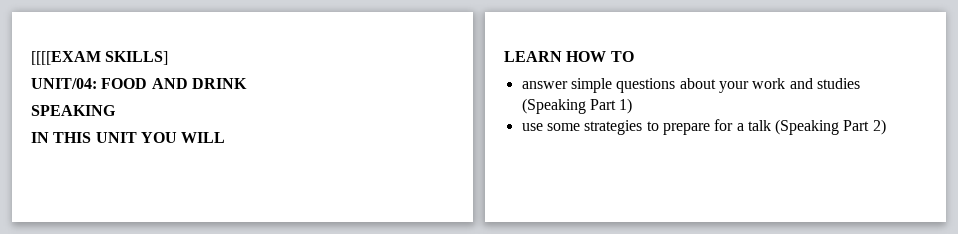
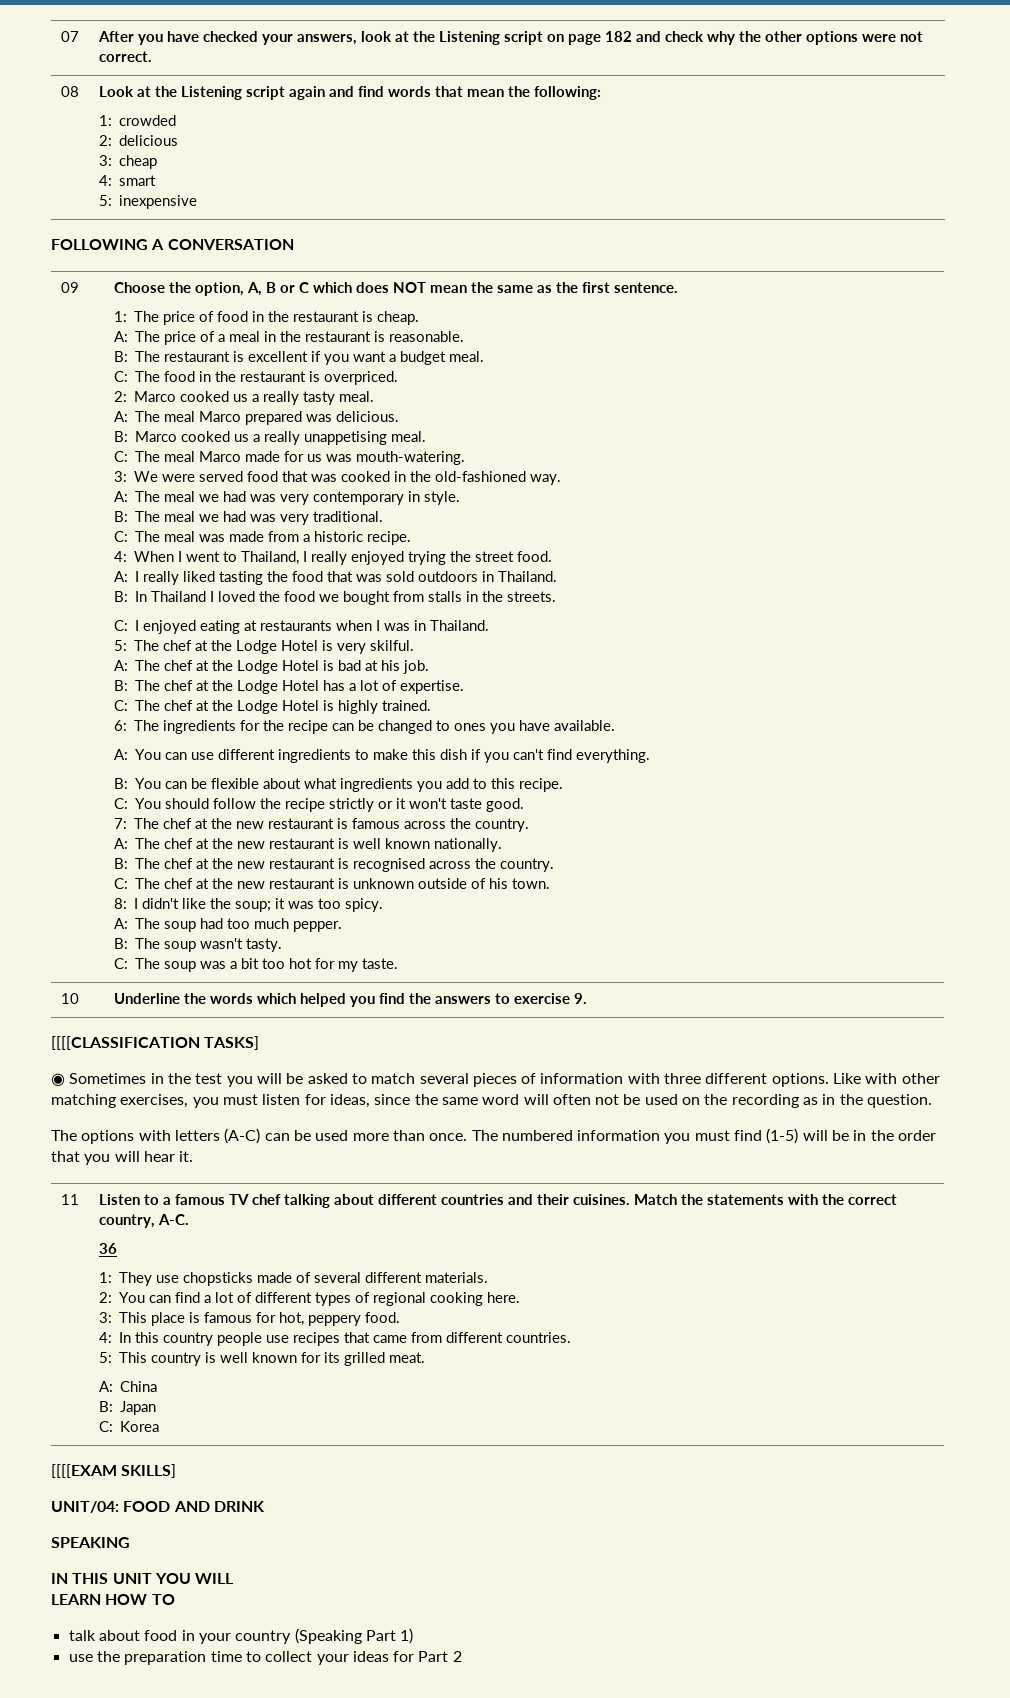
+ 07 | After you have checked your answers, look at the Listening script on page 182 and check why the other options were not correct.
+ 08 | Look at the Listening script again and find words that mean the following:
+ 1: crowded
+ 2: delicious
+ 3: cheap
+ 4: smart
+ 5: inexpensive
+ FOLLOWING A CONVERSATION
+ 09 | Choose the option, A, B or C which does NOT mean the same as the first sentence.
+ 1: The price of food in the restaurant is cheap.
+ A: The price of a meal in the restaurant is reasonable.
+ B: The restaurant is excellent if you want a budget meal.
+ C: The food in the restaurant is overpriced.
+ 2: Marco cooked us a really tasty meal.
+ A: The meal Marco prepared was delicious.
+ B: Marco cooked us a really unappetising meal.
+ C: The meal Marco made for us was mouth-watering.
+ 3: We were served food that was cooked in the old-fashioned way.
+ A: The meal we had was very contemporary in style.
+ B: The meal we had was very traditional.
+ C: The meal was made from a historic recipe.
+ 4: When I went to Thailand, I really enjoyed trying the street food.
+ A: I really liked tasting the food that was sold outdoors in Thailand.
+ B: In Thailand I loved the food we bought from stalls in the streets.
+ C: I enjoyed eating at restaurants when I was in Thailand.
+ 5: The chef at the Lodge Hotel is very skilful.
+ A: The chef at the Lodge Hotel is bad at his job.
+ B: The chef at the Lodge Hotel has a lot of expertise.
+ C: The chef at the Lodge Hotel is highly trained.
+ 6: The ingredients for the recipe can be changed to ones you have available.
+ A: You can use different ingredients to make this dish if you can't find everything.
+ B: You can be flexible about what ingredients you add to this recipe.
+ C: You should follow the recipe strictly or it won't taste good.
+ 7: The chef at the new restaurant is famous across the country.
+ A: The chef at the new restaurant is well known nationally.
+ B: The chef at the new restaurant is recognised across the country.
+ C: The chef at the new restaurant is unknown outside of his town.
+ 8: I didn't like the soup; it was too spicy.
+ A: The soup had too much pepper.
+ B: The soup wasn't tasty.
+ C: The soup was a bit too hot for my taste.
+ 10 | Underline the words which helped you find the answers to exercise 9.
+ [[[[CLASSIFICATION TASKS]
+ ◉ Sometimes in the test you will be asked to match several pieces of information with three different options. Like with other matching exercises, you must listen for ideas, since the same word will often not be used on the recording as in the question.
+ The options with letters (A-C) can be used more than once. The numbered information you must find (1-5) will be in the order that you will hear it.
+ 11 | Listen to a famous TV chef talking about different countries and their cuisines. Match the statements with the correct country, A-C.
+ 36
+ 1: They use chopsticks made of several different materials.
+ 2: You can find a lot of different types of regional cooking here.
+ 3: This place is famous for hot, peppery food.
+ 4: In this country people use recipes that came from different countries.
+ 5: This country is well known for its grilled meat.
+ A: China
+ B: Japan
+ C: Korea
- answer simple questions about your work and studies (Speaking Part 1)
- use some strategies to prepare for a talk (Speaking Part 2)
+ talk about food in your country (Speaking Part 1)
+ use the preparation time to collect your ideas for Part 2

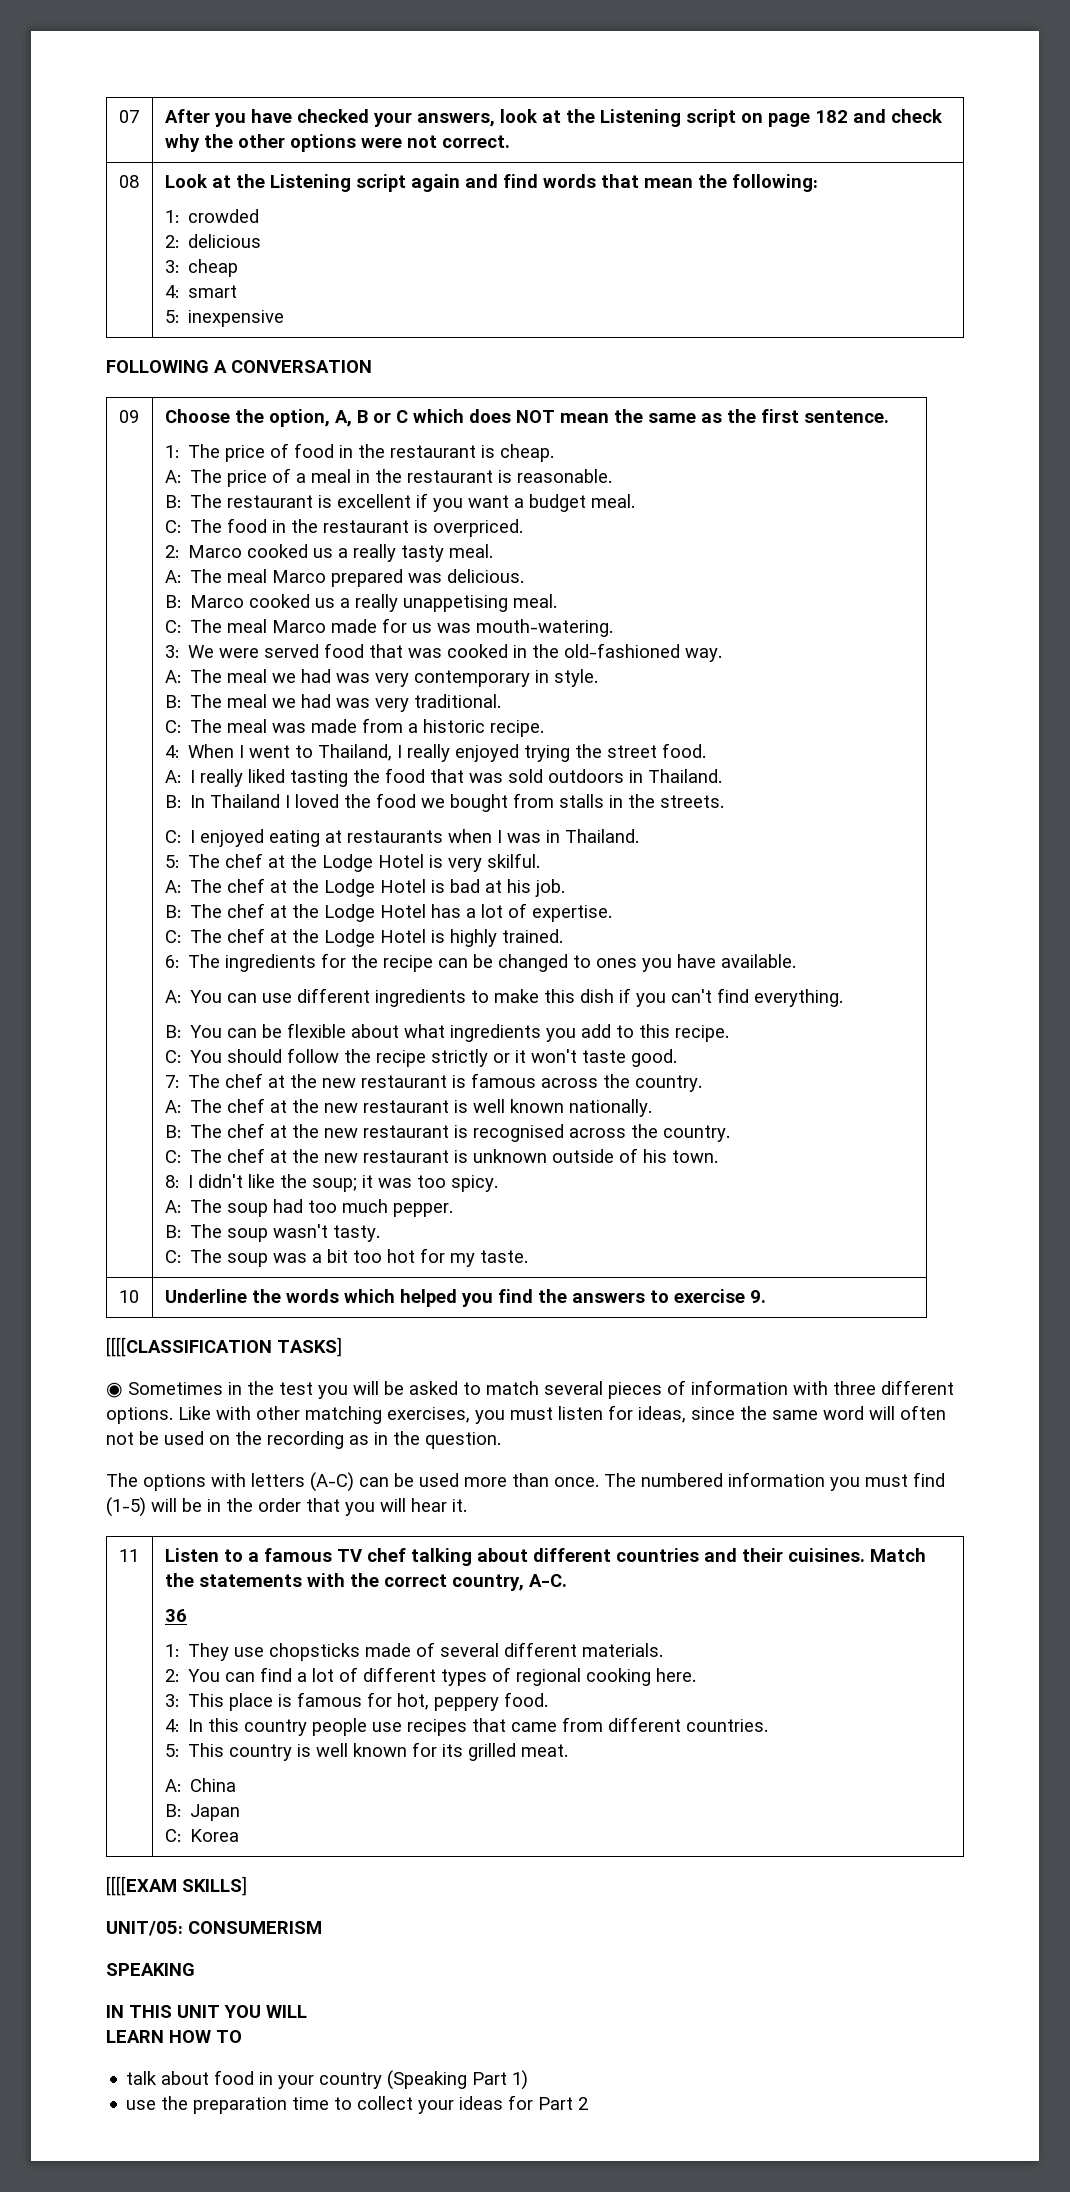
- UNIT/04: FOOD AND DRINK
+ UNIT/05: CONSUMERISM

